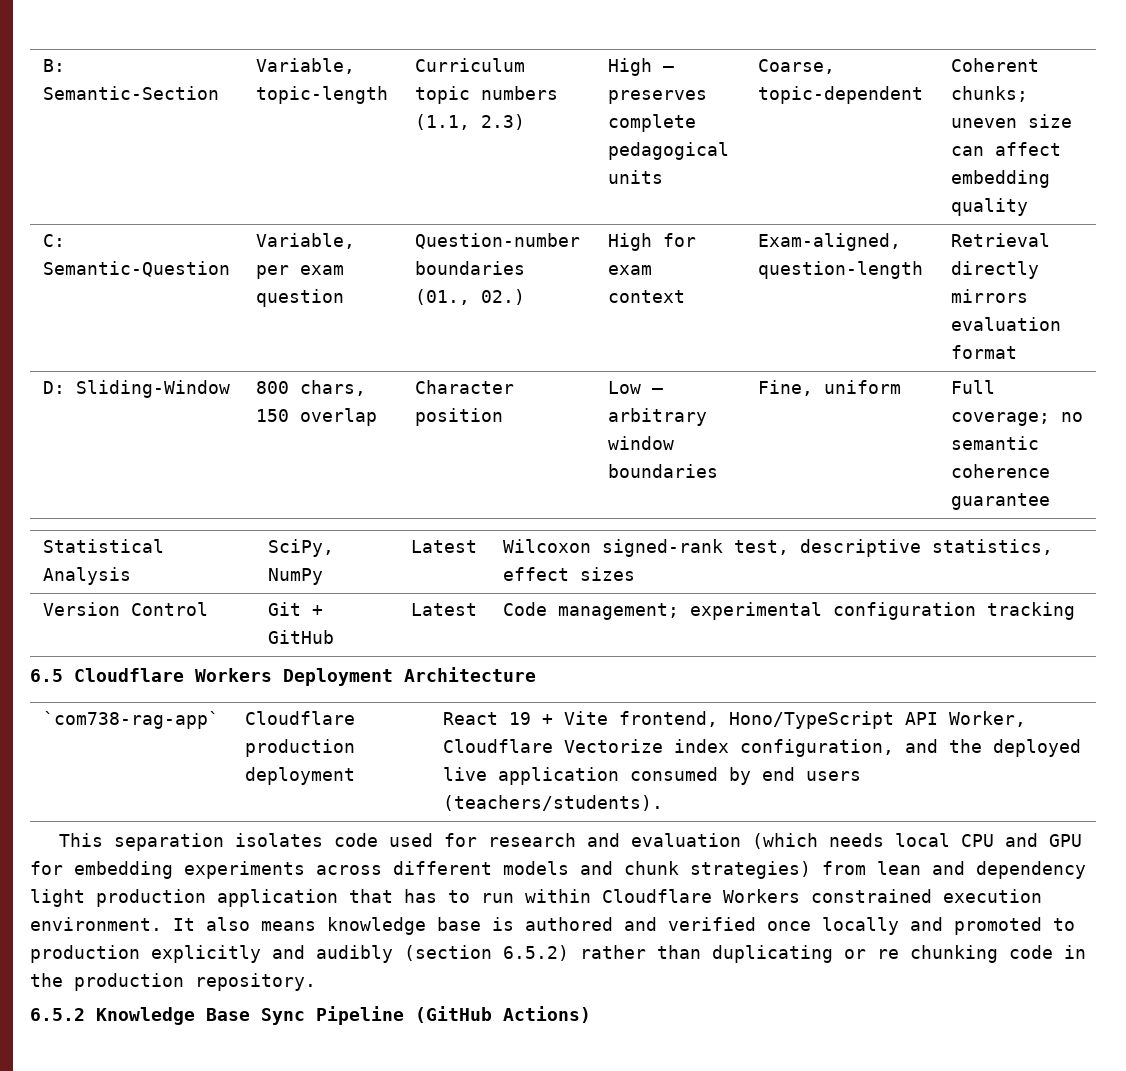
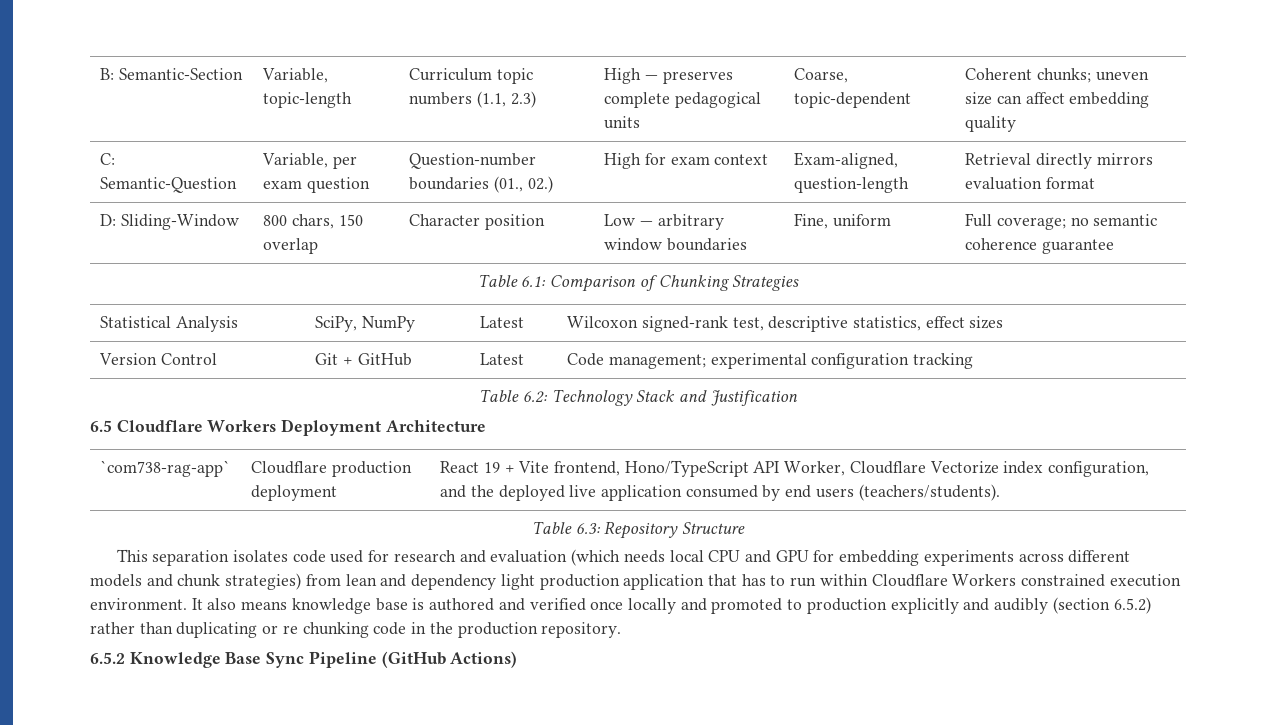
+ Table 6.1: Comparison of Chunking Strategies
+ Table 6.2: Technology Stack and Justification
+ Table 6.3: Repository Structure

